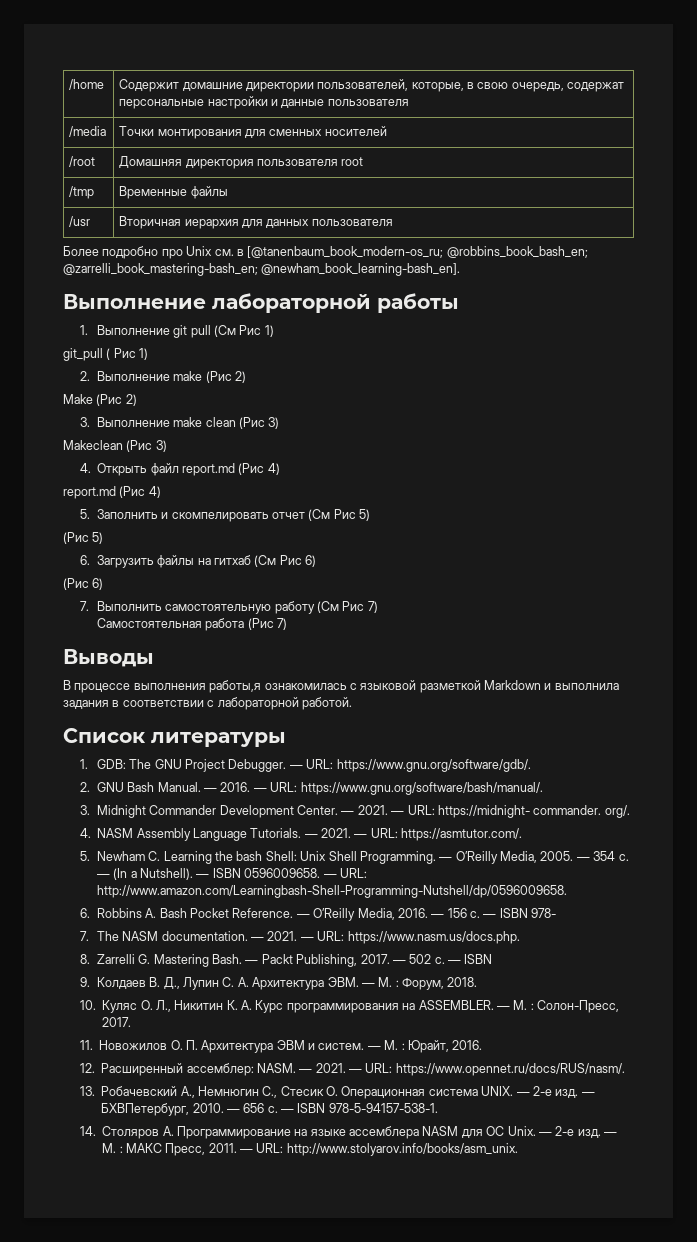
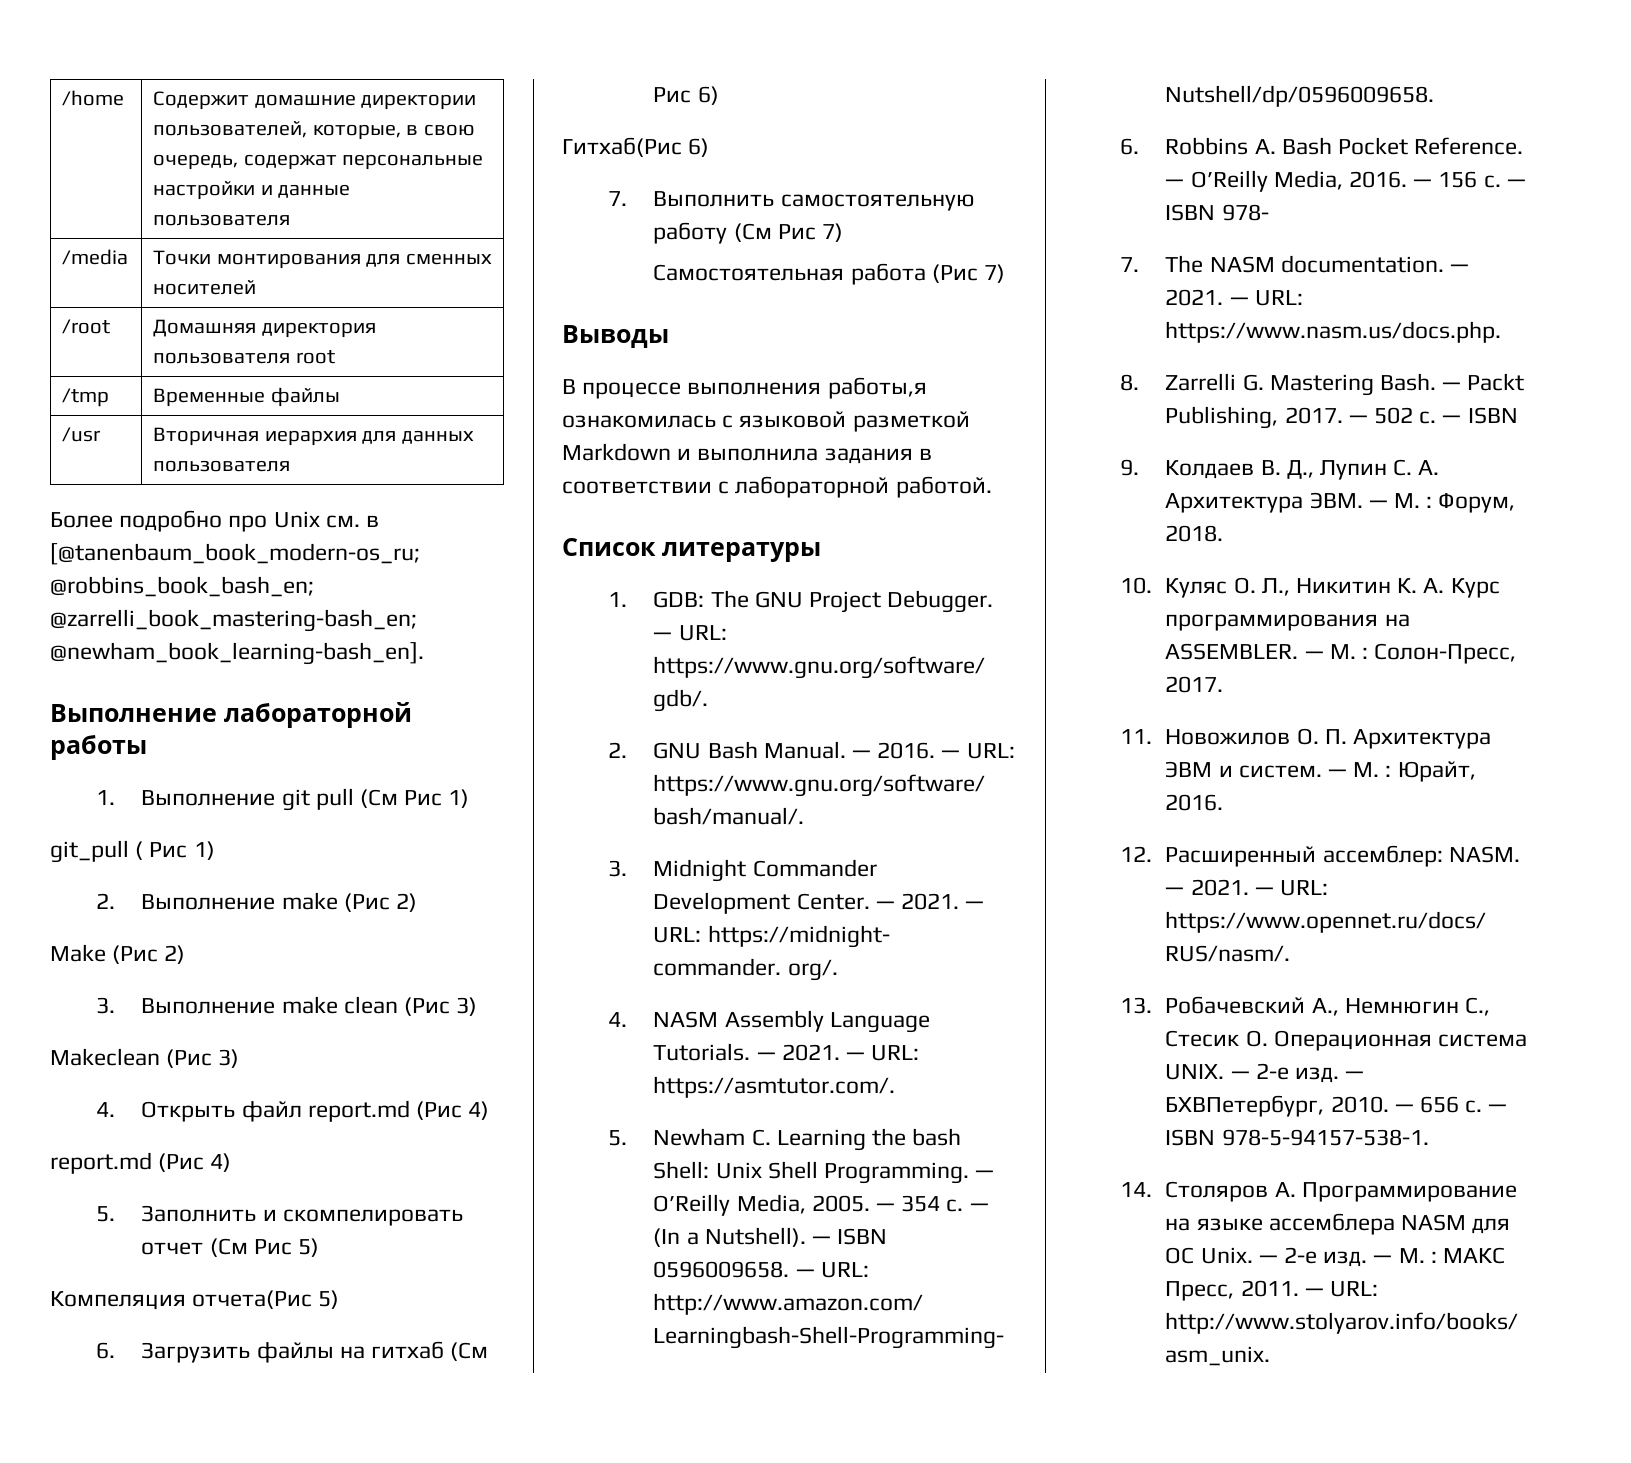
- (Рис 5)
+ Компеляция отчета(Рис 5)
- (Рис 6)
+ Гитхаб(Рис 6)

